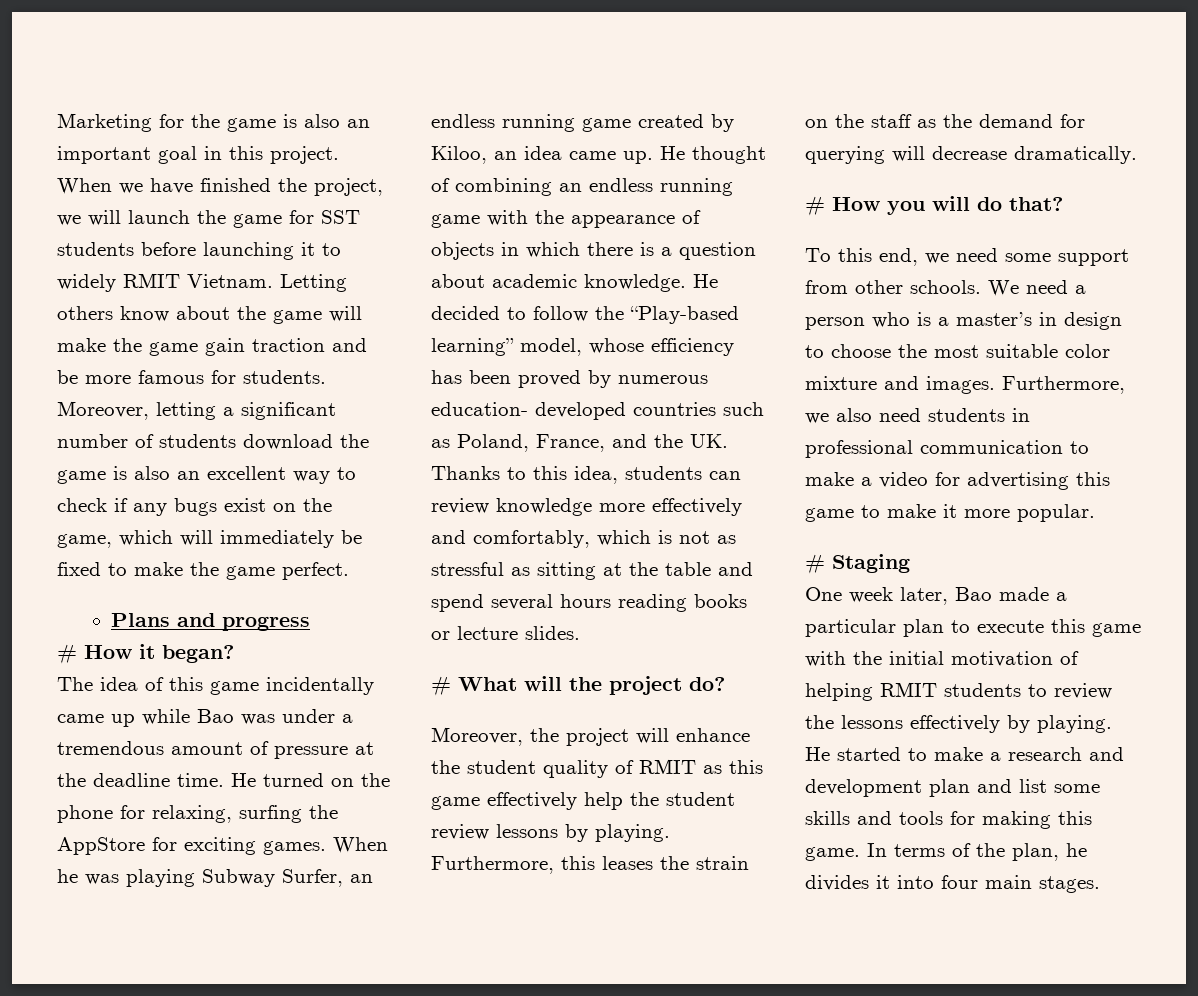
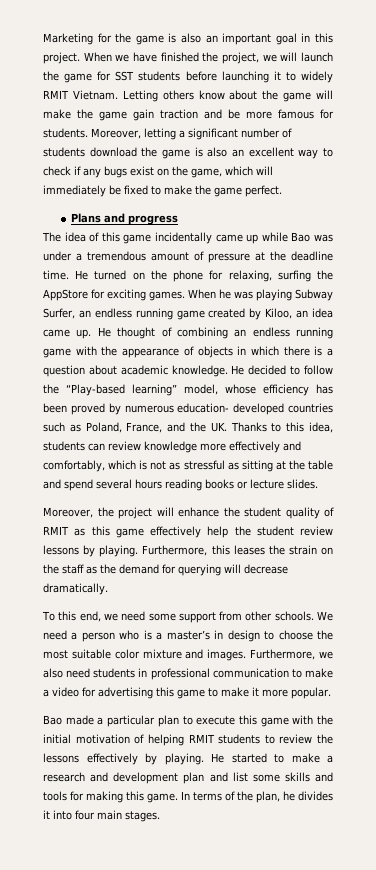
- # How it began?
- # What will the project do?
- # How you will do that?
- # Staging
- One week later, Bao made a particular plan to execute this game with the initial motivation of helping RMIT students to review the lessons effectively by playing.
+ Bao made a particular plan to execute this game with the initial motivation of helping RMIT students to review the lessons effectively by playing.

